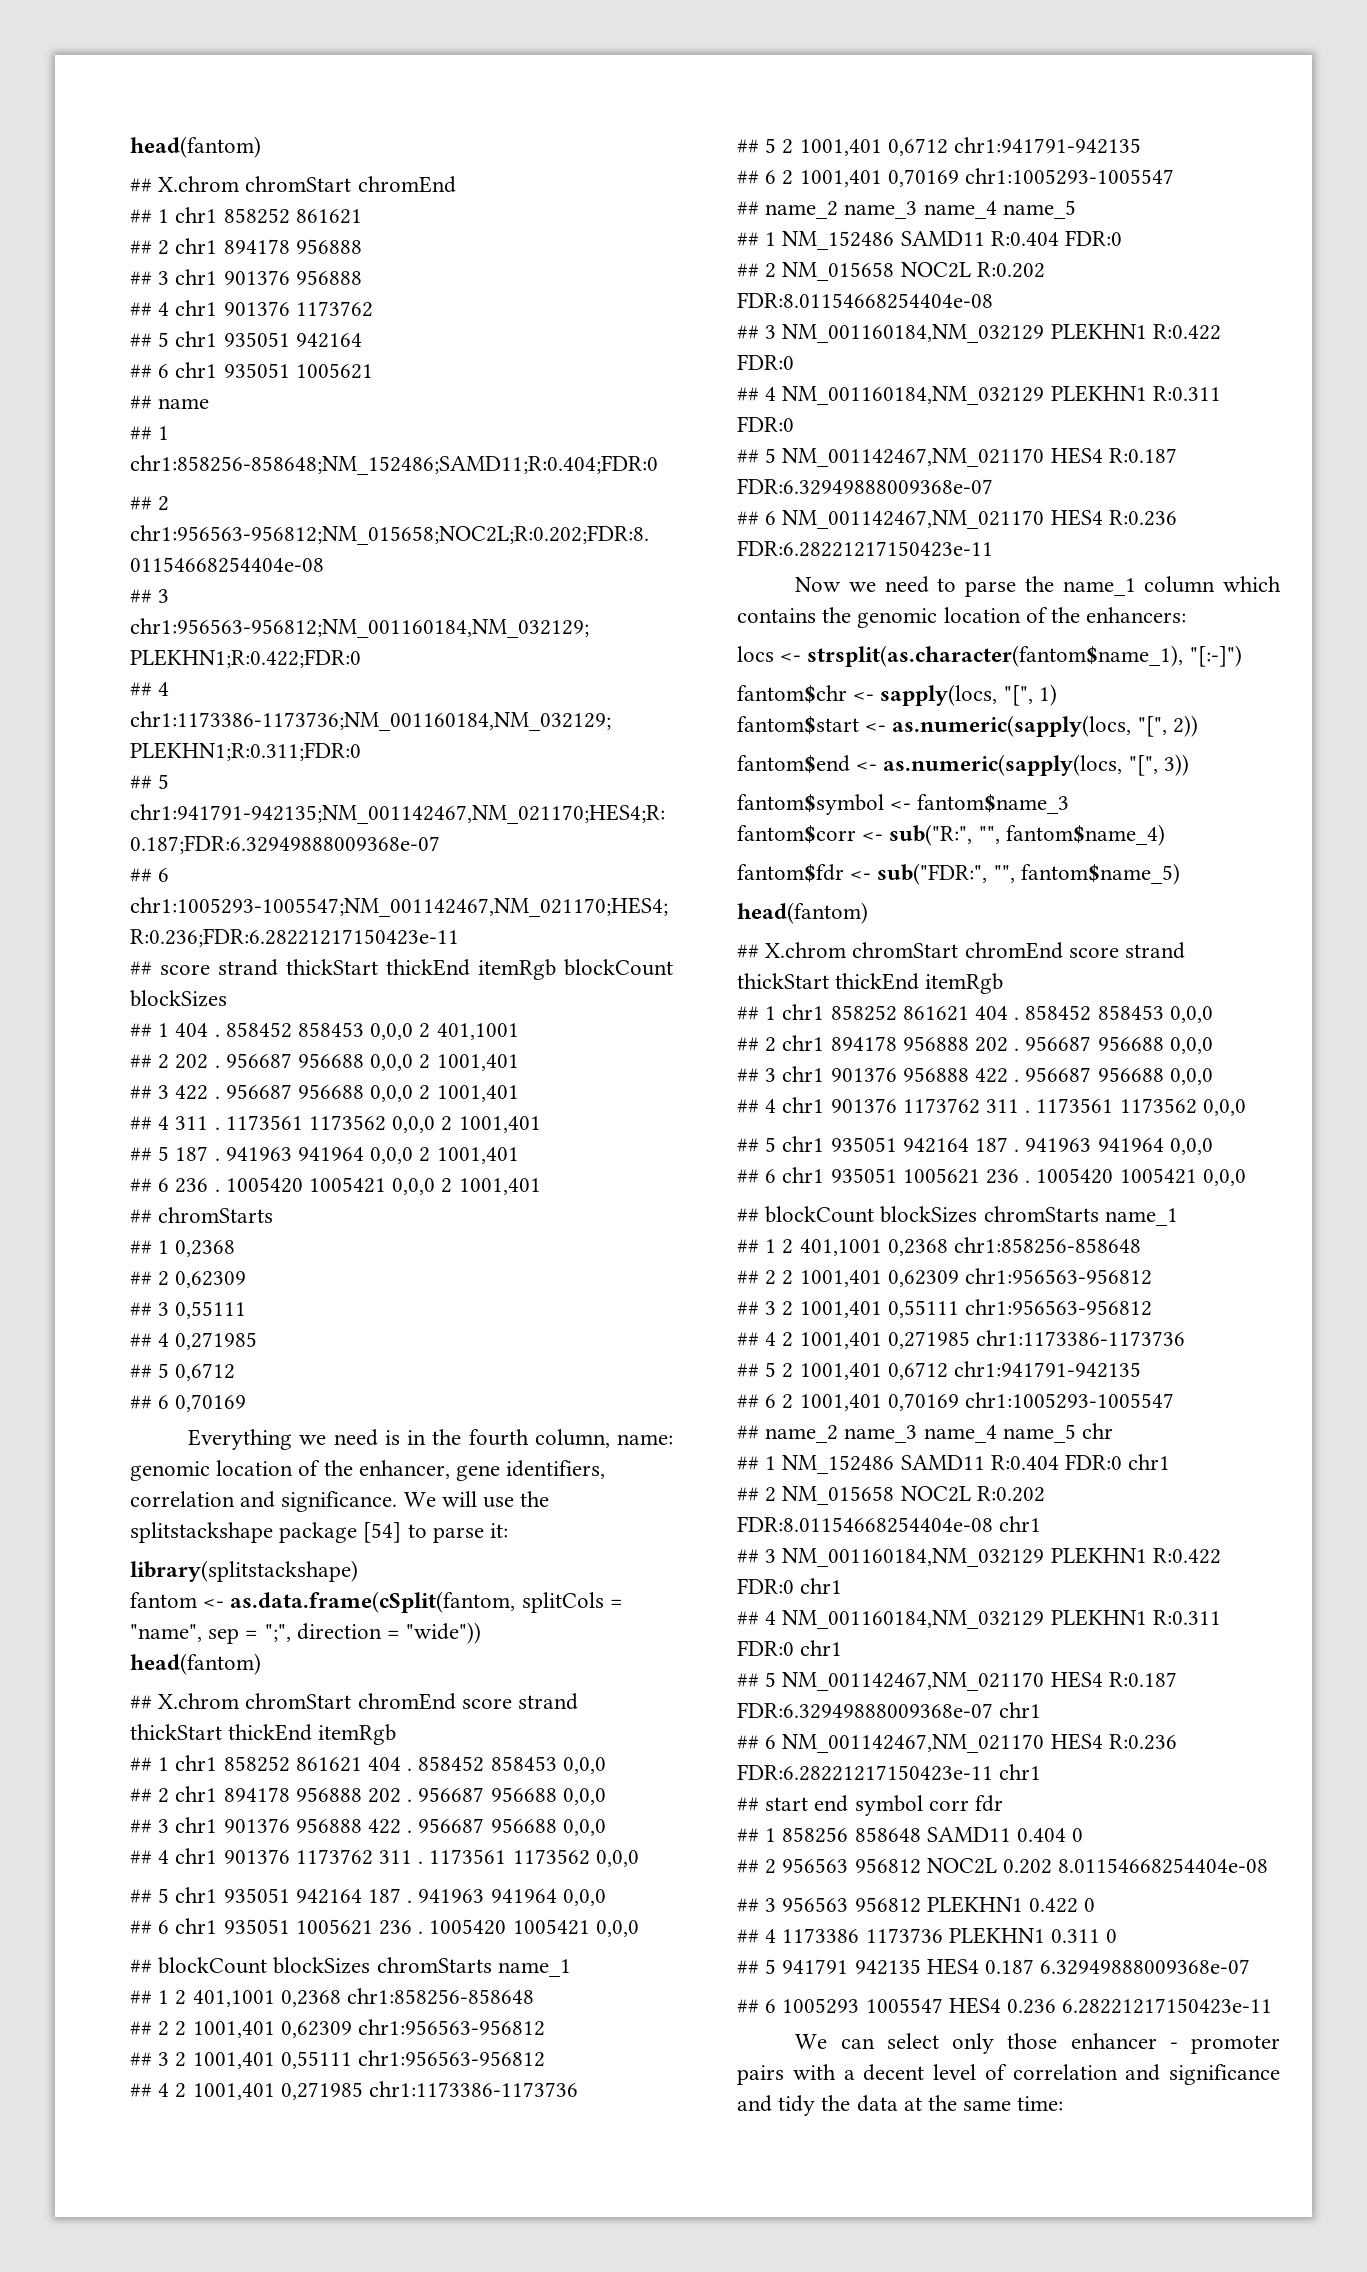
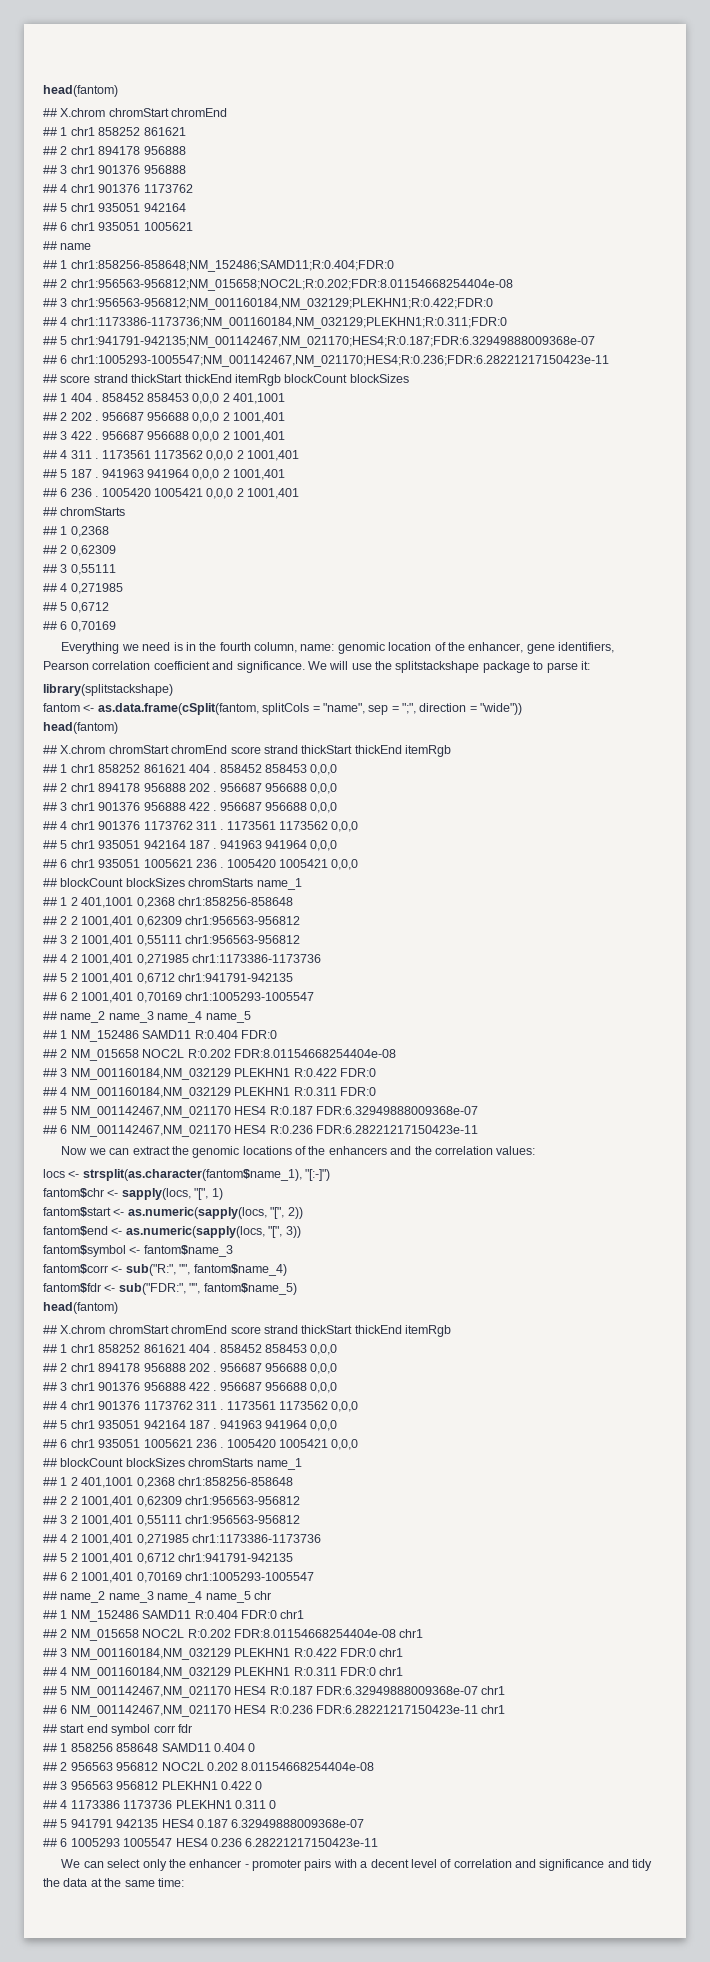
- Everything we need is in the fourth column, name: genomic location of the enhancer, gene identifiers, correlation and significance.
+ Everything we need is in the fourth column, name: genomic location of the enhancer, gene identifiers, Pearson correlation coefficient and significance.
- We will use the splitstackshape package [54] to parse it:
+ We will use the splitstackshape package to parse it:
- Now we need to parse the name_1 column which contains the genomic location of the enhancers:
+ Now we can extract the genomic locations of the enhancers and the correlation values:
- We can select only those enhancer - promoter pairs with a decent level of correlation and significance and tidy the data at the same time:
+ We can select only the enhancer - promoter pairs with a decent level of correlation and significance and tidy the data at the same time:

